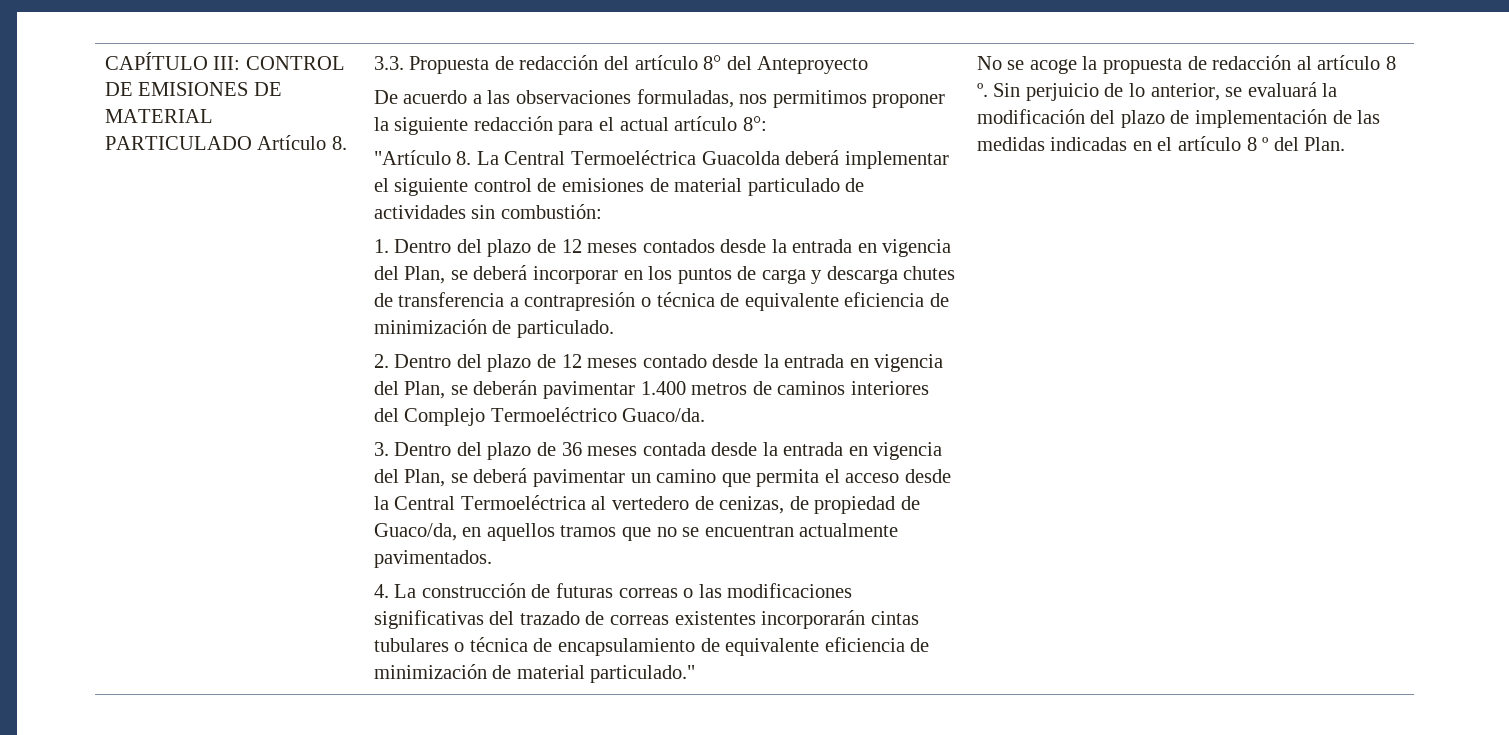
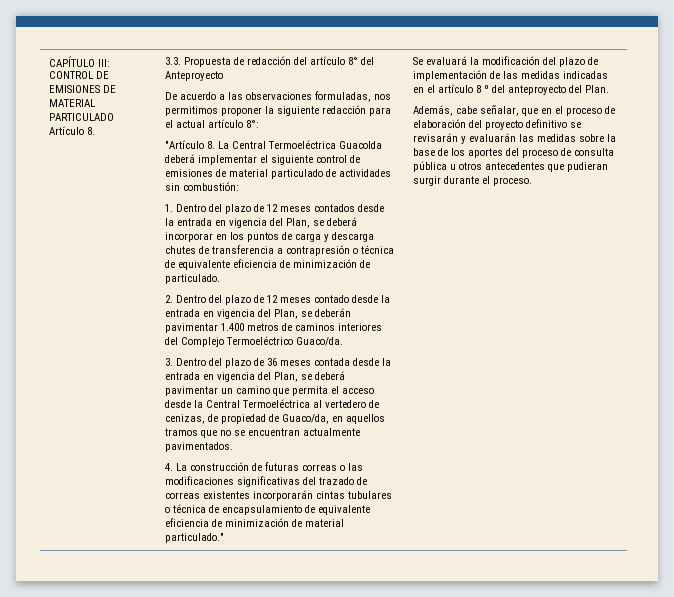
- No se acoge la propuesta de redacción al artículo 8 º. Sin perjuicio de lo anterior, se evaluará la modificación del plazo de implementación de las medidas indicadas en el artículo 8 º del Plan.
+ Se evaluará la modificación del plazo de implementación de las medidas indicadas en el artículo 8 º del anteproyecto del Plan.
+ Además, cabe señalar, que en el proceso de elaboración del proyecto definitivo se revisarán y evaluarán las medidas sobre la base de los aportes del proceso de consulta pública u otros antecedentes que pudieran surgir durante el proceso.

